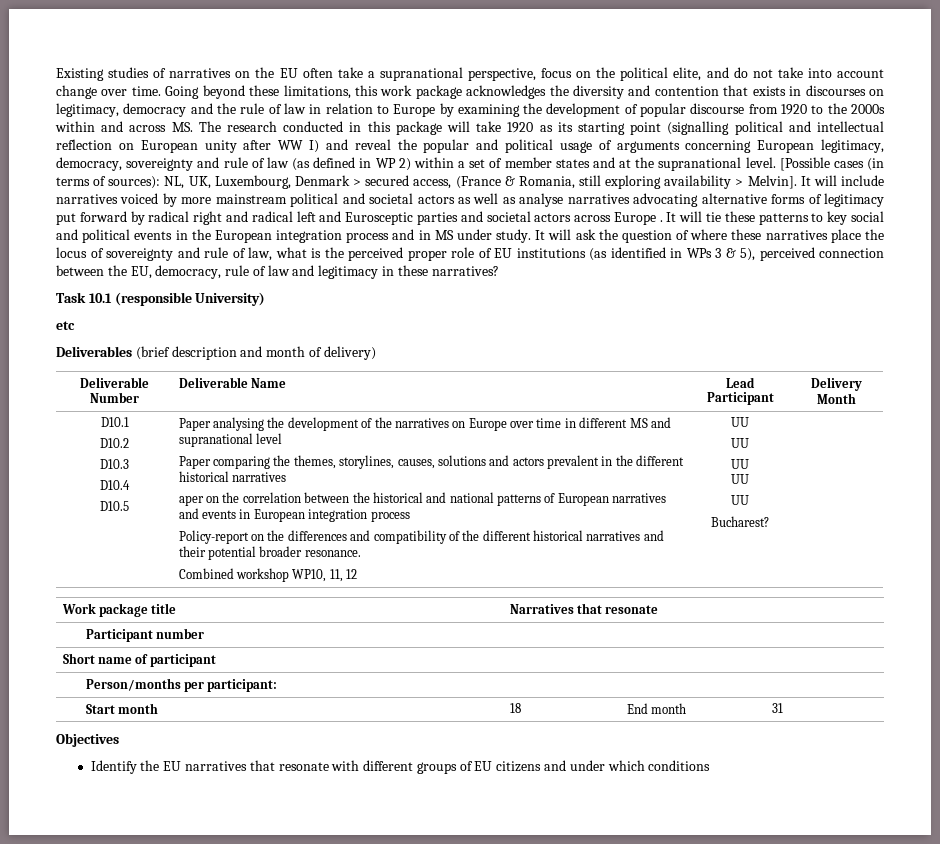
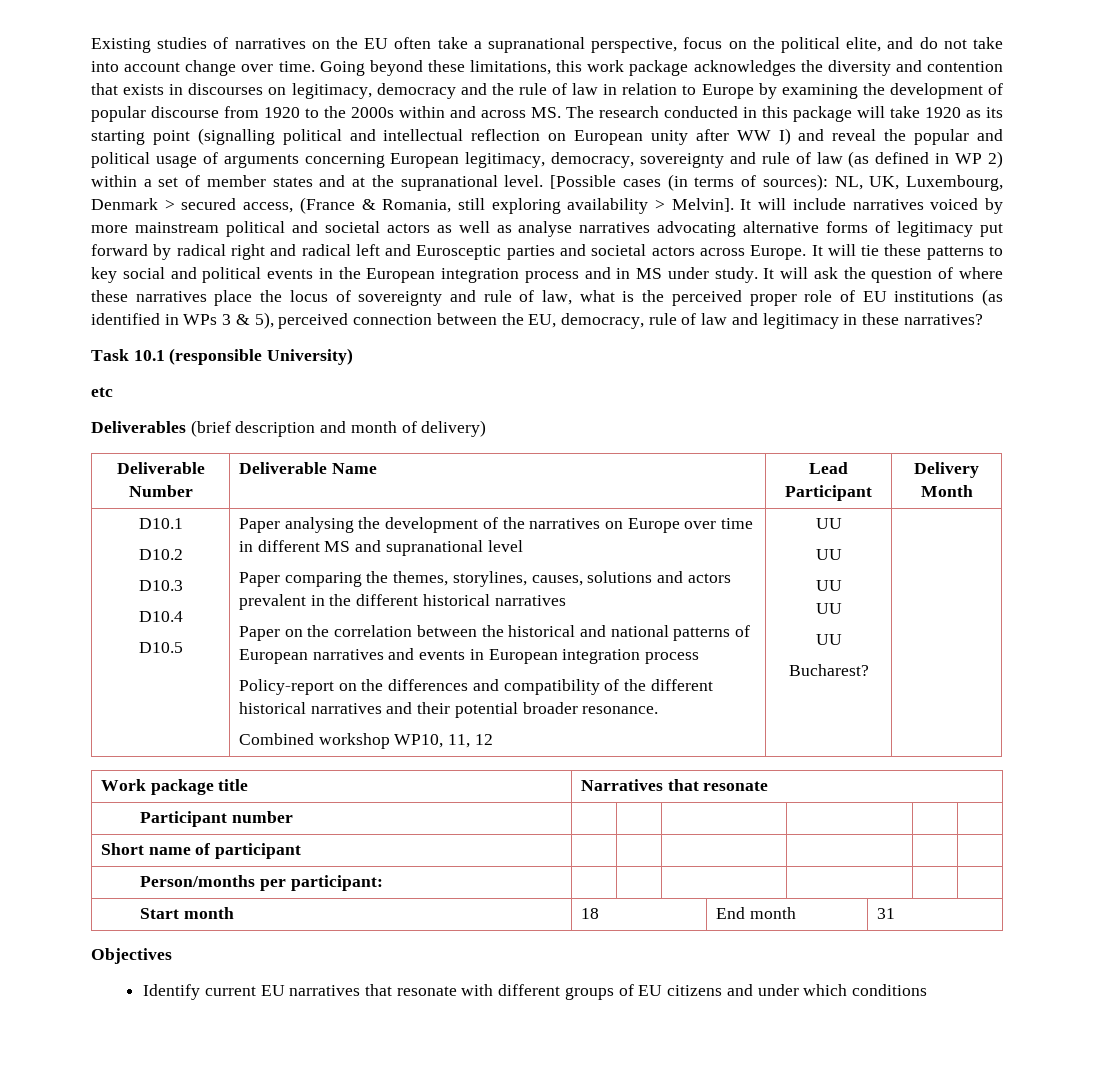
- It will include narratives voiced by more mainstream political and societal actors as well as analyse narratives advocating alternative forms of legitimacy put forward by radical right and radical left and Eurosceptic parties and societal actors across Europe .
+ It will include narratives voiced by more mainstream political and societal actors as well as analyse narratives advocating alternative forms of legitimacy put forward by radical right and radical left and Eurosceptic parties and societal actors across Europe.
- aper on the correlation between the historical and national patterns of European narratives and events in European integration process
+ Paper on the correlation between the historical and national patterns of European narratives and events in European integration process
- Identify the EU narratives that resonate with different groups of EU citizens and under which conditions
+ Identify current EU narratives that resonate with different groups of EU citizens and under which conditions

